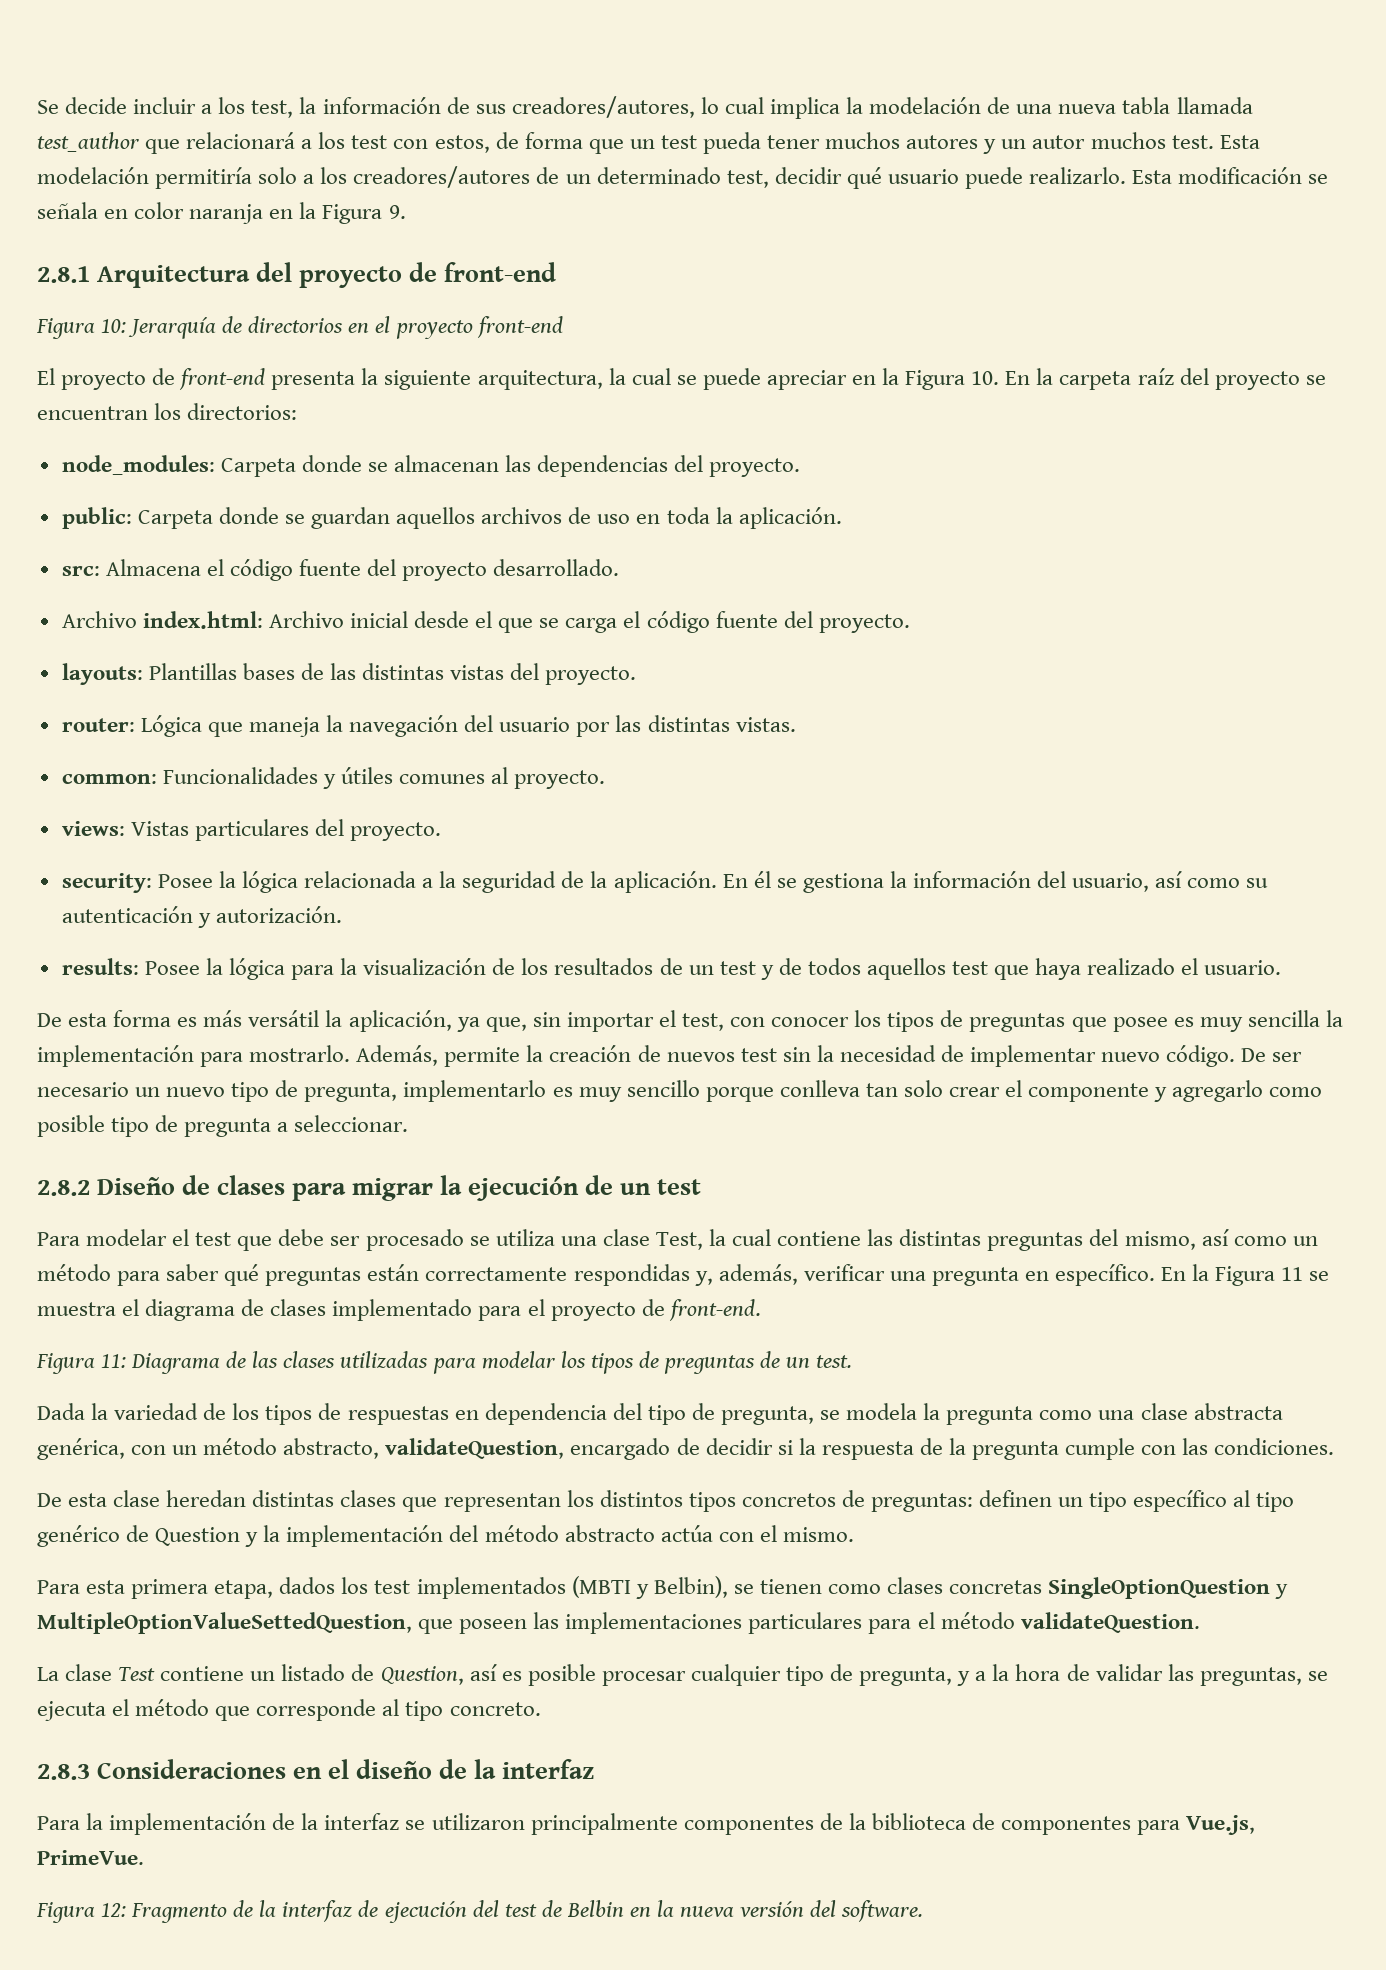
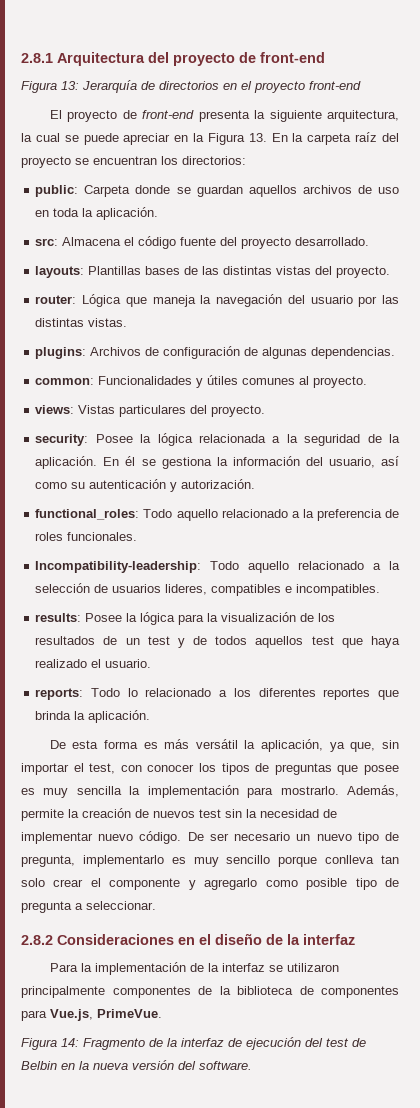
- Se decide incluir a los test, la información de sus creadores/autores, lo cual implica la modelación de una nueva tabla llamada test_author que relacionará a los test con estos, de forma que un test pueda tener muchos autores y un autor muchos test. Esta modelación permitiría solo a los creadores/autores de un determinado test, decidir qué usuario puede realizarlo. Esta modificación se señala en color naranja en la Figura 9.
- Figura 10: Jerarquía de directorios en el proyecto front-end
+ Figura 13: Jerarquía de directorios en el proyecto front-end
- El proyecto de front-end presenta la siguiente arquitectura, la cual se puede apreciar en la Figura 10. En la carpeta raíz del proyecto se encuentran los directorios:
+ El proyecto de front-end presenta la siguiente arquitectura, la cual se puede apreciar en la Figura 13. En la carpeta raíz del proyecto se encuentran los directorios:
- node_modules: Carpeta donde se almacenan las dependencias del proyecto.
- Archivo index.html: Archivo inicial desde el que se carga el código fuente del proyecto.
+ plugins: Archivos de configuración de algunas dependencias.
+ functional_roles: Todo aquello relacionado a la preferencia de roles funcionales.
+ Incompatibility-leadership: Todo aquello relacionado a la selección de usuarios lideres, compatibles e incompatibles.
+ reports: Todo lo relacionado a los diferentes reportes que brinda la aplicación.
- 2.8.2 Diseño de clases para migrar la ejecución de un test
- Para modelar el test que debe ser procesado se utiliza una clase Test, la cual contiene las distintas preguntas del mismo, así como un método para saber qué preguntas están correctamente respondidas y, además, verificar una pregunta en específico. En la Figura 11 se muestra el diagrama de clases implementado para el proyecto de front-end.
- Figura 11: Diagrama de las clases utilizadas para modelar los tipos de preguntas de un test.
- Dada la variedad de los tipos de respuestas en dependencia del tipo de pregunta, se modela la pregunta como una clase abstracta genérica, con un método abstracto, validateQuestion, encargado de decidir si la respuesta de la pregunta cumple con las condiciones.
- De esta clase heredan distintas clases que representan los distintos tipos concretos de preguntas: definen un tipo específico al tipo genérico de Question y la implementación del método abstracto actúa con el mismo.
- Para esta primera etapa, dados los test implementados (MBTI y Belbin), se tienen como clases concretas SingleOptionQuestion y MultipleOptionValueSettedQuestion, que poseen las implementaciones particulares para el método validateQuestion.
- La clase Test contiene un listado de Question, así es posible procesar cualquier tipo de pregunta, y a la hora de validar las preguntas, se ejecuta el método que corresponde al tipo concreto.
- 2.8.3 Consideraciones en el diseño de la interfaz
+ 2.8.2 Consideraciones en el diseño de la interfaz
- Figura 12: Fragmento de la interfaz de ejecución del test de Belbin en la nueva versión del software.
+ Figura 14: Fragmento de la interfaz de ejecución del test de Belbin en la nueva versión del software.

